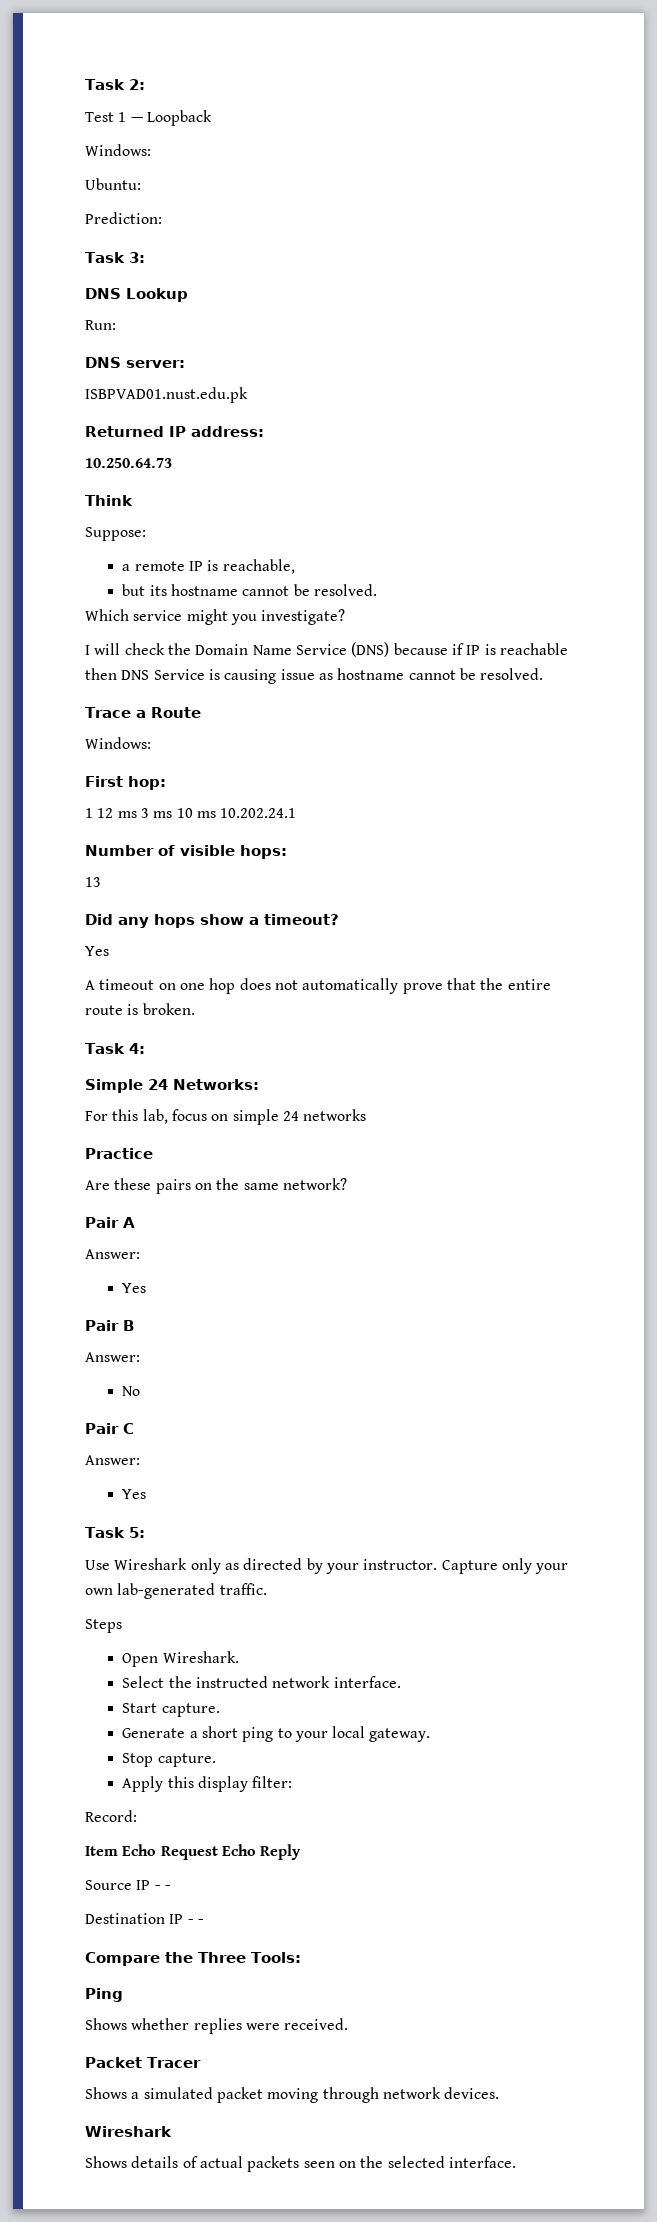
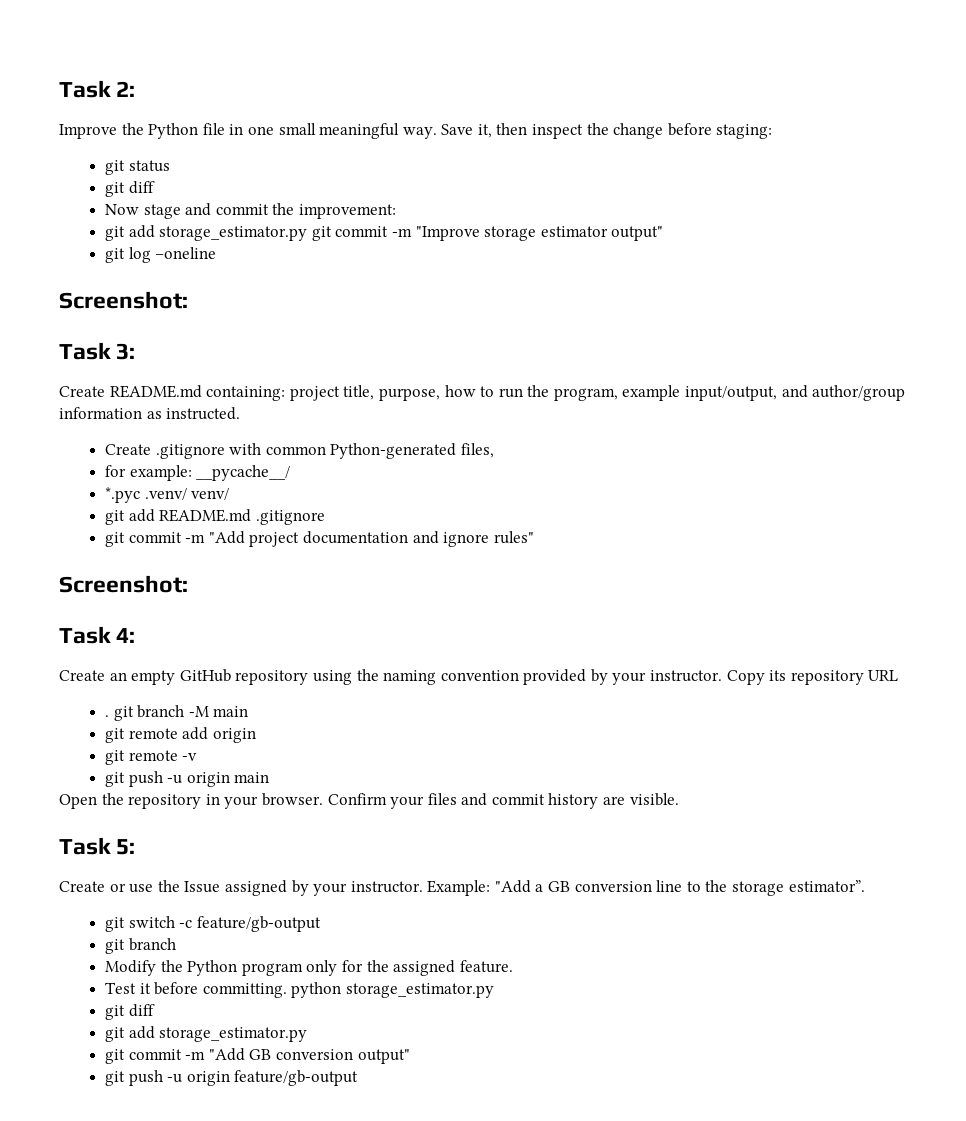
- Test 1 — Loopback
- Windows:
- Ubuntu:
- Prediction:
+ Improve the Python file in one small meaningful way. Save it, then inspect the change before staging:
+ git status
+ git diff
+ Now stage and commit the improvement:
+ git add storage_estimator.py git commit -m "Improve storage estimator output"
+ git log –oneline
+ Screenshot:
  Task 3:
- DNS Lookup
- Run:
- DNS server:
- ISBPVAD01.nust.edu.pk
- Returned IP address:
- 10.250.64.73
- Think
- Suppose:
- a remote IP is reachable,
- but its hostname cannot be resolved.
- Which service might you investigate?
- I will check the Domain Name Service (DNS) because if IP is reachable then DNS Service is causing issue as hostname cannot be resolved.
- Trace a Route
- Windows:
- First hop:
- 1 12 ms 3 ms 10 ms 10.202.24.1
- Number of visible hops:
- 13
- Did any hops show a timeout?
- Yes
- A timeout on one hop does not automatically prove that the entire route is broken.
+ Create README.md containing: project title, purpose, how to run the program, example input/output, and author/group information as instructed.
+ Create .gitignore with common Python-generated files,
+ for example: __pycache__/
+ *.pyc .venv/ venv/
+ git add README.md .gitignore
+ git commit -m "Add project documentation and ignore rules"
+ Screenshot:
  Task 4:
- Simple 24 Networks:
- For this lab, focus on simple 24 networks
- Practice
- Are these pairs on the same network?
- Pair A
- Answer:
- Yes
- Pair B
- Answer:
- No
- Pair C
- Answer:
- Yes
+ Create an empty GitHub repository using the naming convention provided by your instructor. Copy its repository URL
+ . git branch -M main
+ git remote add origin
+ git remote -v
+ git push -u origin main
+ Open the repository in your browser. Confirm your files and commit history are visible.
  Task 5:
- Use Wireshark only as directed by your instructor. Capture only your own lab-generated traffic.
- Steps
- Open Wireshark.
- Select the instructed network interface.
- Start capture.
- Generate a short ping to your local gateway.
- Stop capture.
- Apply this display filter:
- Record:
- Item Echo Request Echo Reply
- Source IP - -
- Destination IP - -
- Compare the Three Tools:
- Ping
- Shows whether replies were received.
- Packet Tracer
- Shows a simulated packet moving through network devices.
- Wireshark
- Shows details of actual packets seen on the selected interface.
+ Create or use the Issue assigned by your instructor. Example: "Add a GB conversion line to the storage estimator”.
+ git switch -c feature/gb-output
+ git branch
+ Modify the Python program only for the assigned feature.
+ Test it before committing. python storage_estimator.py
+ git diff
+ git add storage_estimator.py
+ git commit -m "Add GB conversion output"
+ git push -u origin feature/gb-output

